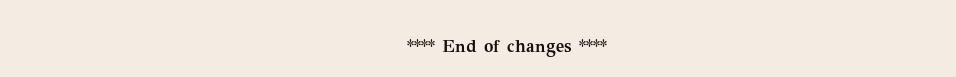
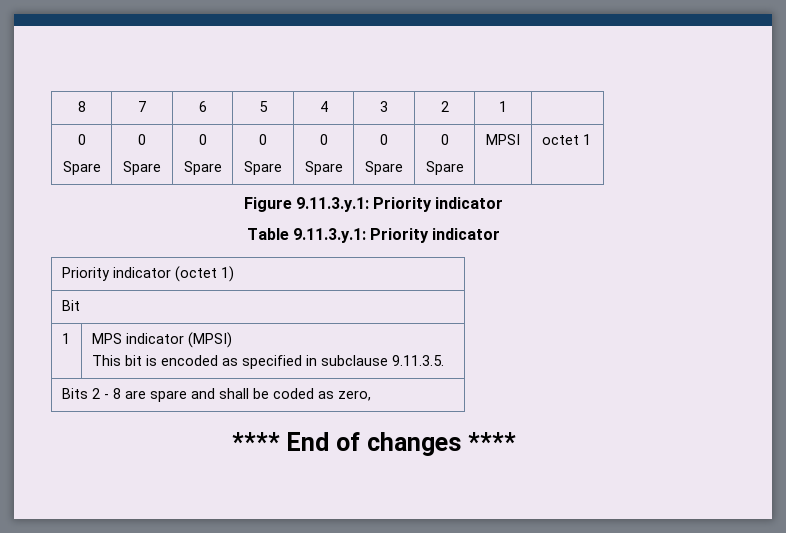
+ 8 | 7 | 6 | 5 | 4 | 3 | 2 | 1 |
+ 0
+ Spare | 0
+ Spare | 0
+ Spare | 0
+ Spare | 0
+ Spare | 0
+ Spare | 0
+ Spare | MPSI | octet 1
+ Figure 9.11.3.y.1: Priority indicator
+ Table 9.11.3.y.1: Priority indicator
+ Priority indicator (octet 1)
+ Bit
+ 1 | MPS indicator (MPSI)
+ This bit is encoded as specified in subclause 9.11.3.5.
+ Bits 2 - 8 are spare and shall be coded as zero,

